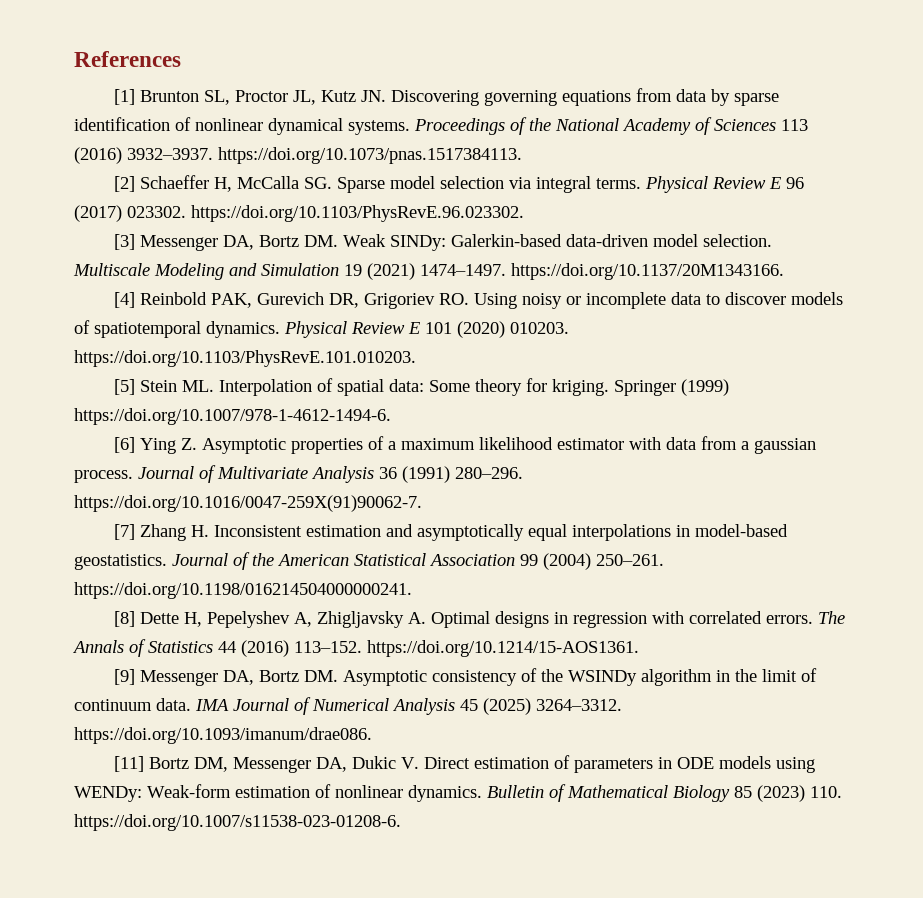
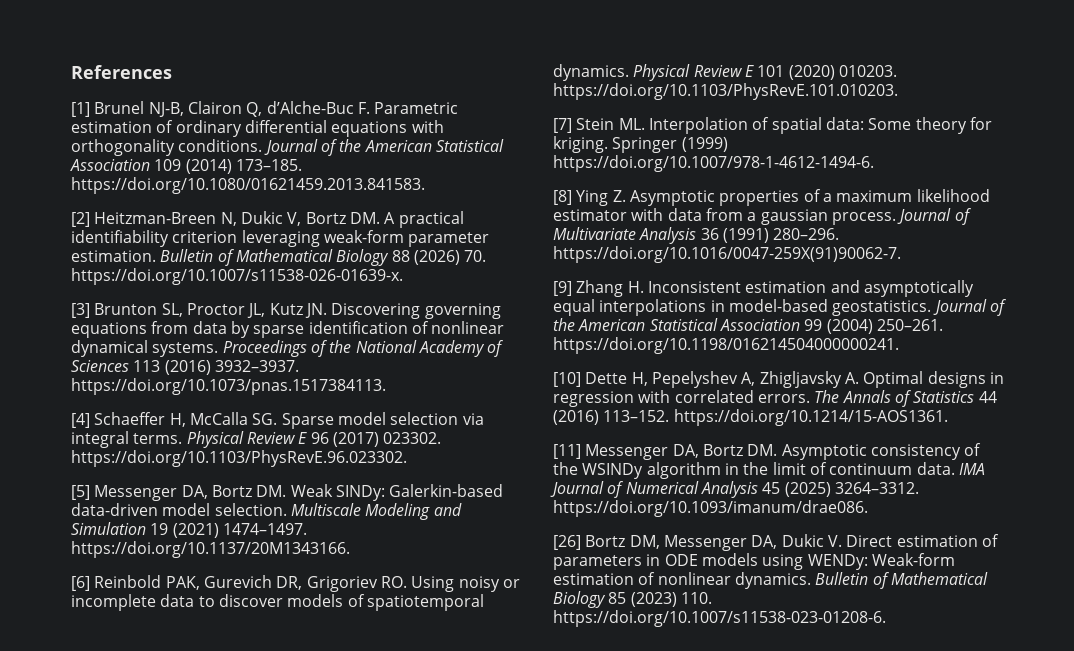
- [1] Brunton SL, Proctor JL, Kutz JN. Discovering governing equations from data by sparse identification of nonlinear dynamical systems.
+ [1] Brunel NJ-B, Clairon Q, d’Alche-Buc F. Parametric estimation of ordinary differential equations with orthogonality conditions. Journal of the American Statistical Association 109 (2014) 173–185. https://doi.org/10.1080/01621459.2013.841583.
+ [2] Heitzman-Breen N, Dukic V, Bortz DM. A practical identifiability criterion leveraging weak-form parameter estimation. Bulletin of Mathematical Biology 88 (2026) 70. https://doi.org/10.1007/s11538-026-01639-x.
+ [3] Brunton SL, Proctor JL, Kutz JN. Discovering governing equations from data by sparse identification of nonlinear dynamical systems.
- [2] Schaeffer H, McCalla SG. Sparse model selection via integral terms.
+ [4] Schaeffer H, McCalla SG. Sparse model selection via integral terms.
- [3] Messenger DA, Bortz DM. Weak SINDy: Galerkin-based data-driven model selection.
+ [5] Messenger DA, Bortz DM. Weak SINDy: Galerkin-based data-driven model selection.
- [4] Reinbold PAK, Gurevich DR, Grigoriev RO. Using noisy or incomplete data to discover models of spatiotemporal dynamics.
+ [6] Reinbold PAK, Gurevich DR, Grigoriev RO. Using noisy or incomplete data to discover models of spatiotemporal dynamics.
- [5] Stein ML. Interpolation of spatial data: Some theory for kriging.
+ [7] Stein ML. Interpolation of spatial data: Some theory for kriging.
- [6] Ying Z. Asymptotic properties of a maximum likelihood estimator with data from a gaussian process.
+ [8] Ying Z. Asymptotic properties of a maximum likelihood estimator with data from a gaussian process.
- [7] Zhang H. Inconsistent estimation and asymptotically equal interpolations in model-based geostatistics.
+ [9] Zhang H. Inconsistent estimation and asymptotically equal interpolations in model-based geostatistics.
- [8] Dette H, Pepelyshev A, Zhigljavsky A. Optimal designs in regression with correlated errors.
+ [10] Dette H, Pepelyshev A, Zhigljavsky A. Optimal designs in regression with correlated errors.
- [9] Messenger DA, Bortz DM. Asymptotic consistency of the WSINDy algorithm in the limit of continuum data.
+ [11] Messenger DA, Bortz DM. Asymptotic consistency of the WSINDy algorithm in the limit of continuum data.
- [11] Bortz DM, Messenger DA, Dukic V. Direct estimation of parameters in ODE models using WENDy: Weak-form estimation of nonlinear dynamics.
+ [26] Bortz DM, Messenger DA, Dukic V. Direct estimation of parameters in ODE models using WENDy: Weak-form estimation of nonlinear dynamics.

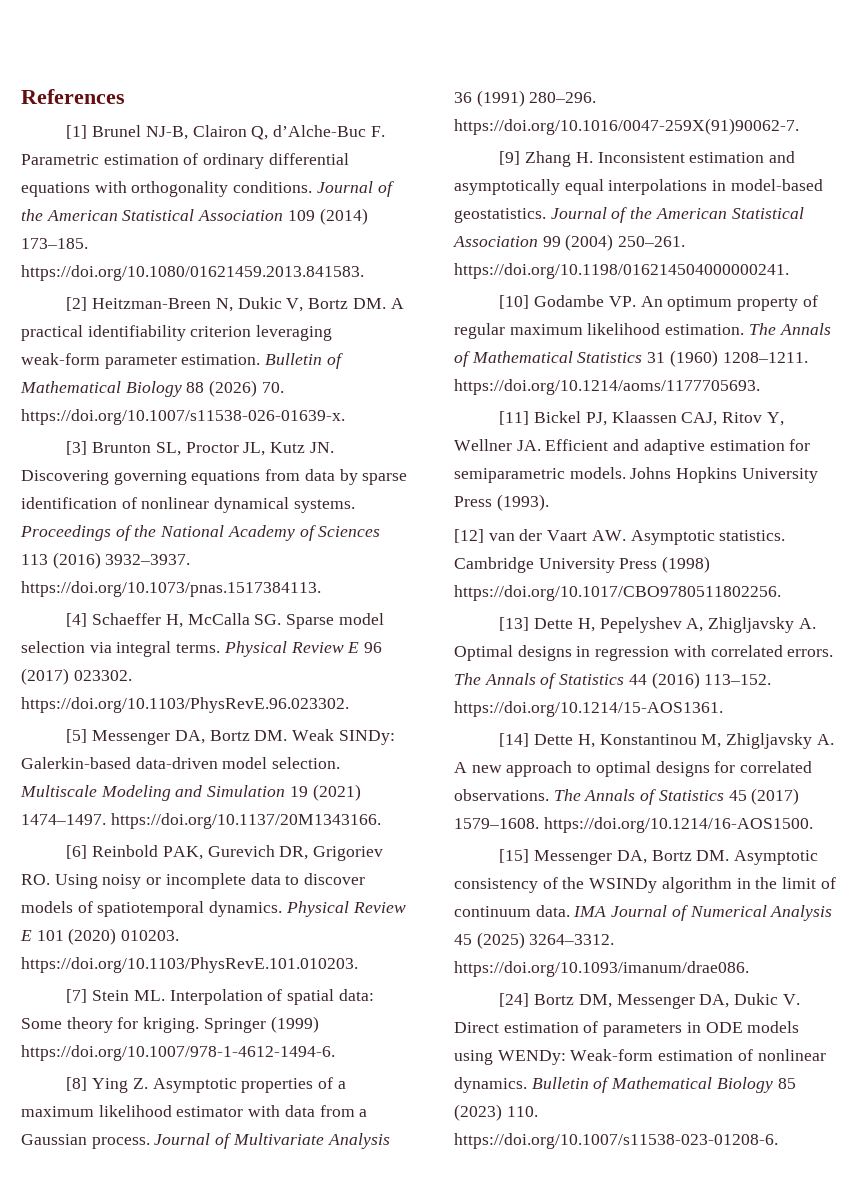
- [8] Ying Z. Asymptotic properties of a maximum likelihood estimator with data from a gaussian process.
+ [8] Ying Z. Asymptotic properties of a maximum likelihood estimator with data from a Gaussian process.
- [10] Dette H, Pepelyshev A, Zhigljavsky A. Optimal designs in regression with correlated errors.
+ [10] Godambe VP. An optimum property of regular maximum likelihood estimation. The Annals of Mathematical Statistics 31 (1960) 1208–1211. https://doi.org/10.1214/aoms/1177705693.
+ [11] Bickel PJ, Klaassen CAJ, Ritov Y, Wellner JA. Efficient and adaptive estimation for semiparametric models. Johns Hopkins University Press (1993).
+ [12] van der Vaart AW. Asymptotic statistics. Cambridge University Press (1998) https://doi.org/10.1017/CBO9780511802256.
+ [13] Dette H, Pepelyshev A, Zhigljavsky A. Optimal designs in regression with correlated errors.
- [11] Messenger DA, Bortz DM. Asymptotic consistency of the WSINDy algorithm in the limit of continuum data.
+ [14] Dette H, Konstantinou M, Zhigljavsky A. A new approach to optimal designs for correlated observations. The Annals of Statistics 45 (2017) 1579–1608. https://doi.org/10.1214/16-AOS1500.
+ [15] Messenger DA, Bortz DM. Asymptotic consistency of the WSINDy algorithm in the limit of continuum data.
- [26] Bortz DM, Messenger DA, Dukic V. Direct estimation of parameters in ODE models using WENDy: Weak-form estimation of nonlinear dynamics.
+ [24] Bortz DM, Messenger DA, Dukic V. Direct estimation of parameters in ODE models using WENDy: Weak-form estimation of nonlinear dynamics.

